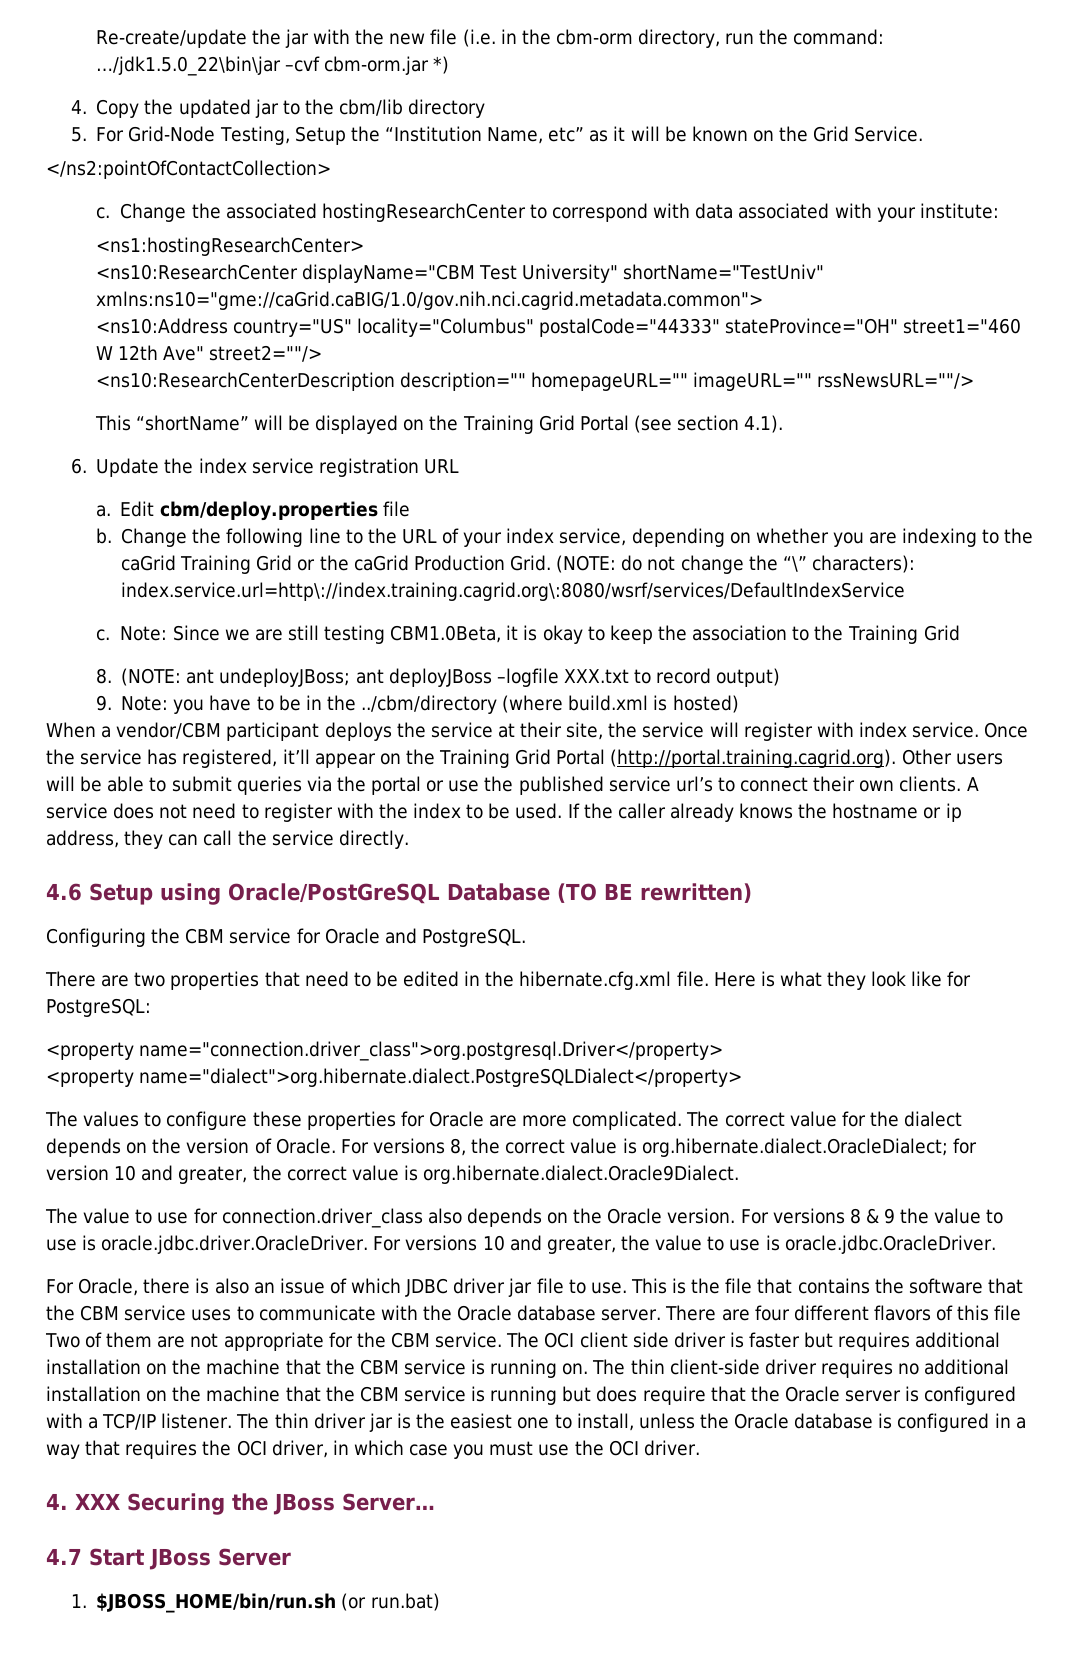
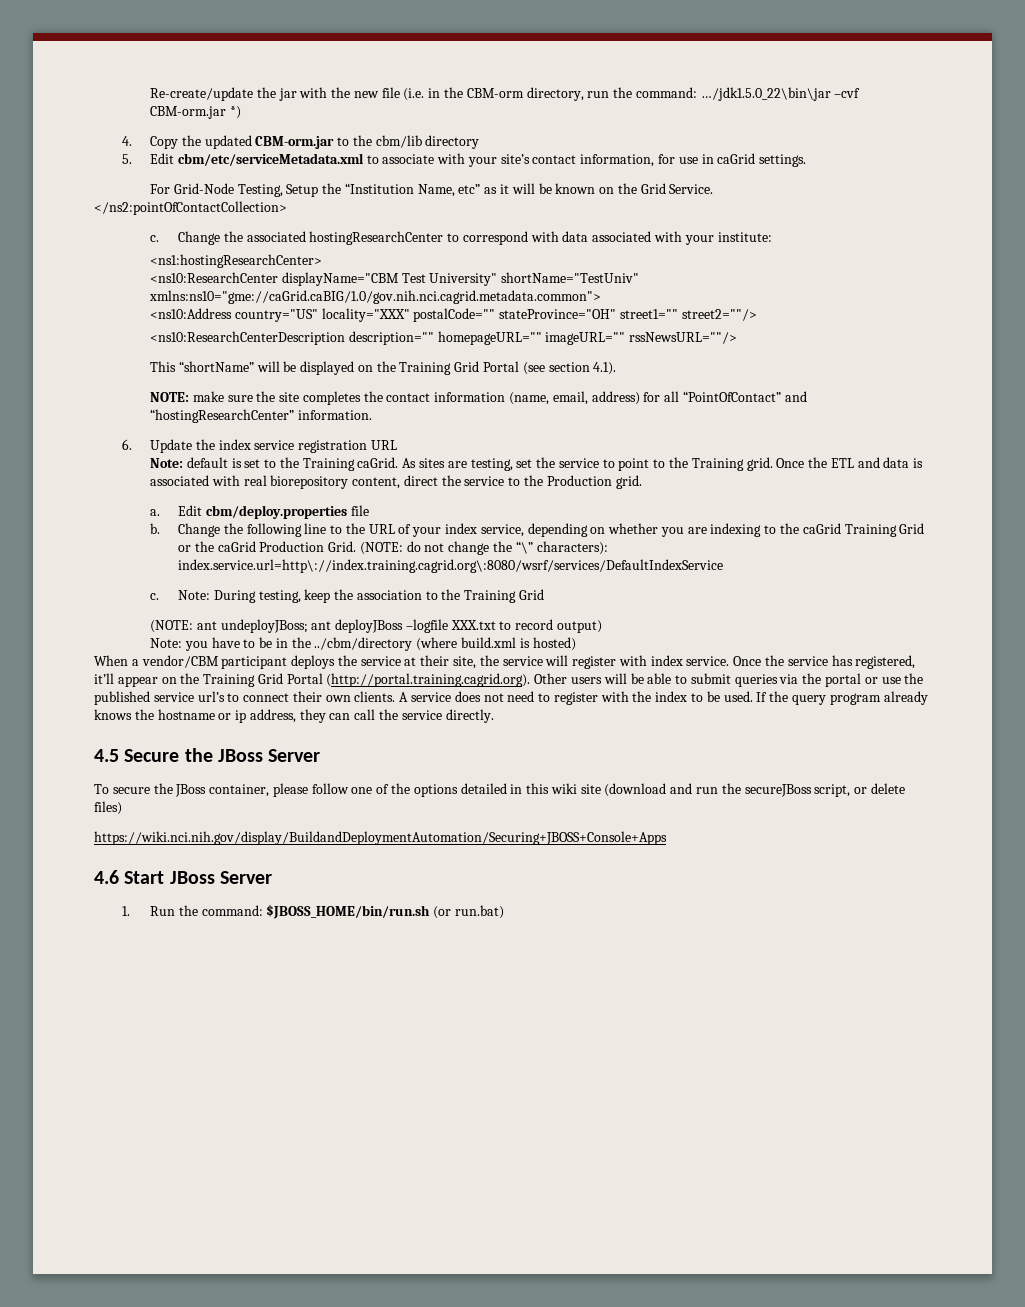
- Re-create/update the jar with the new file (i.e. in the cbm-orm directory, run the command: …/jdk1.5.0_22\bin\jar –cvf cbm-orm.jar *)
+ Re-create/update the jar with the new file (i.e. in the CBM-orm directory, run the command: …/jdk1.5.0_22\bin\jar –cvf CBM-orm.jar *)
- 4. Copy the updated jar to the cbm/lib directory
+ 4. Copy the updated CBM-orm.jar to the cbm/lib directory
- 5. For Grid-Node Testing, Setup the “Institution Name, etc” as it will be known on the Grid Service.
+ 5. Edit cbm/etc/serviceMetadata.xml to associate with your site’s contact information, for use in caGrid settings.
+ For Grid-Node Testing, Setup the “Institution Name, etc” as it will be known on the Grid Service.
- <ns10:Address country="US" locality="Columbus" postalCode="44333" stateProvince="OH" street1="460 W 12th Ave" street2=""/>
+ <ns10:Address country="US" locality="XXX" postalCode="" stateProvince="OH" street1="" street2=""/>
+ NOTE: make sure the site completes the contact information (name, email, address) for all “PointOfContact” and “hostingResearchCenter” information.
+ Note: default is set to the Training caGrid. As sites are testing, set the service to point to the Training grid. Once the ETL and data is associated with real biorepository content, direct the service to the Production grid.
- Note: Since we are still testing CBM1.0Beta, it is okay to keep the association to the Training Grid
+ Note: During testing, keep the association to the Training Grid
- 8. (NOTE: ant undeployJBoss; ant deployJBoss –logfile XXX.txt to record output)
+ (NOTE: ant undeployJBoss; ant deployJBoss –logfile XXX.txt to record output)
- 9. Note: you have to be in the ../cbm/directory (where build.xml is hosted)
+ Note: you have to be in the ../cbm/directory (where build.xml is hosted)
- If the caller already knows the hostname or ip address, they can call the service directly.
+ If the query program already knows the hostname or ip address, they can call the service directly.
- 4.6 Setup using Oracle/PostGreSQL Database (TO BE rewritten)
- Configuring the CBM service for Oracle and PostgreSQL.
- There are two properties that need to be edited in the hibernate.cfg.xml file. Here is what they look like for PostgreSQL:
- <property name="connection.driver_class">org.postgresql.Driver</property>
- <property name="dialect">org.hibernate.dialect.PostgreSQLDialect</property>
- The values to configure these properties for Oracle are more complicated. The correct value for the dialect depends on the version of Oracle. For versions 8, the correct value is org.hibernate.dialect.OracleDialect; for version 10 and greater, the correct value is org.hibernate.dialect.Oracle9Dialect.
- The value to use for connection.driver_class also depends on the Oracle version. For versions 8 & 9 the value to use is oracle.jdbc.driver.OracleDriver. For versions 10 and greater, the value to use is oracle.jdbc.OracleDriver.
- For Oracle, there is also an issue of which JDBC driver jar file to use. This is the file that contains the software that the CBM service uses to communicate with the Oracle database server. There are four different flavors of this file Two of them are not appropriate for the CBM service. The OCI client side driver is faster but requires additional installation on the machine that the CBM service is running on. The thin client-side driver requires no additional installation on the machine that the CBM service is running but does require that the Oracle server is configured with a TCP/IP listener. The thin driver jar is the easiest one to install, unless the Oracle database is configured in a way that requires the OCI driver, in which case you must use the OCI driver.
- 4. XXX Securing the JBoss Server…
- 4.7 Start JBoss Server
+ 4.5 Secure the JBoss Server
+ To secure the JBoss container, please follow one of the options detailed in this wiki site (download and run the secureJBoss script, or delete files)
+ https://wiki.nci.nih.gov/display/BuildandDeploymentAutomation/Securing+JBOSS+Console+Apps
+ 4.6 Start JBoss Server
- 1. $JBOSS_HOME/bin/run.sh (or run.bat)
+ 1. Run the command: $JBOSS_HOME/bin/run.sh (or run.bat)

